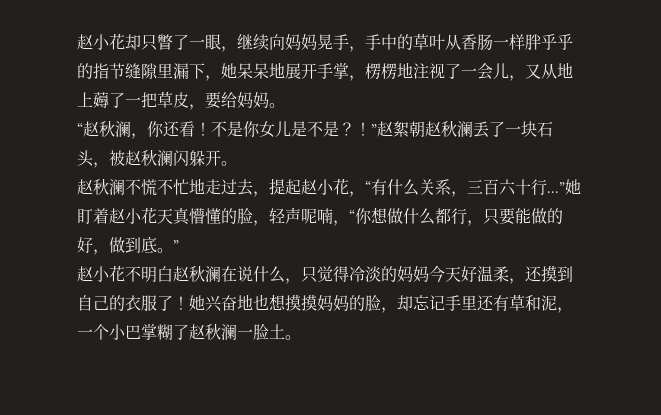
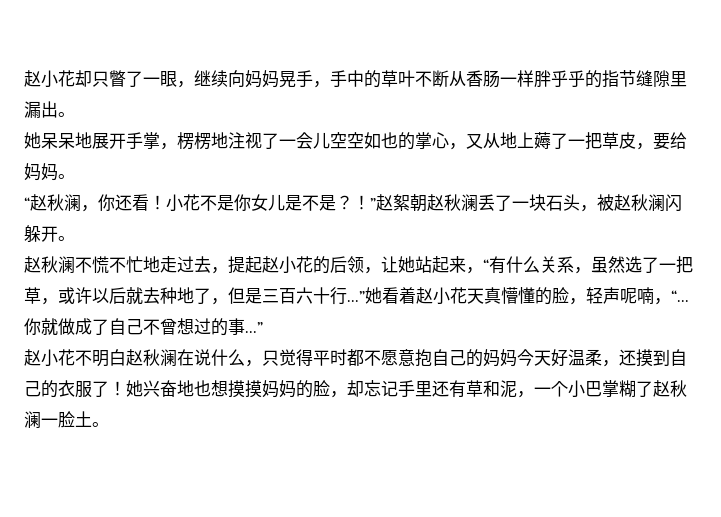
- 赵小花却只瞥了一眼，继续向妈妈晃手，手中的草叶从香肠一样胖乎乎的指节缝隙里漏下，她呆呆地展开手掌，楞楞地注视了一会儿，又从地上薅了一把草皮，要给妈妈。
+ 赵小花却只瞥了一眼，继续向妈妈晃手，手中的草叶不断从香肠一样胖乎乎的指节缝隙里漏出。
+ 她呆呆地展开手掌，楞楞地注视了一会儿空空如也的掌心，又从地上薅了一把草皮，要给妈妈。
- 不是你女儿是不是？
+ 小花不是你女儿是不是？
- 赵秋澜不慌不忙地走过去，提起赵小花，“有什么关系，三百六十行...”
+ 赵秋澜不慌不忙地走过去，提起赵小花的后领，让她站起来，“有什么关系，虽然选了一把草，或许以后就去种地了，但是三百六十行...”
- 她盯着赵小花天真懵懂的脸，轻声呢喃，“你想做什么都行，只要能做的好，做到底。”
+ 她看着赵小花天真懵懂的脸，轻声呢喃，“...你就做成了自己不曾想过的事...”
- 赵小花不明白赵秋澜在说什么，只觉得冷淡的妈妈今天好温柔，还摸到自己的衣服了！
+ 赵小花不明白赵秋澜在说什么，只觉得平时都不愿意抱自己的妈妈今天好温柔，还摸到自己的衣服了！

